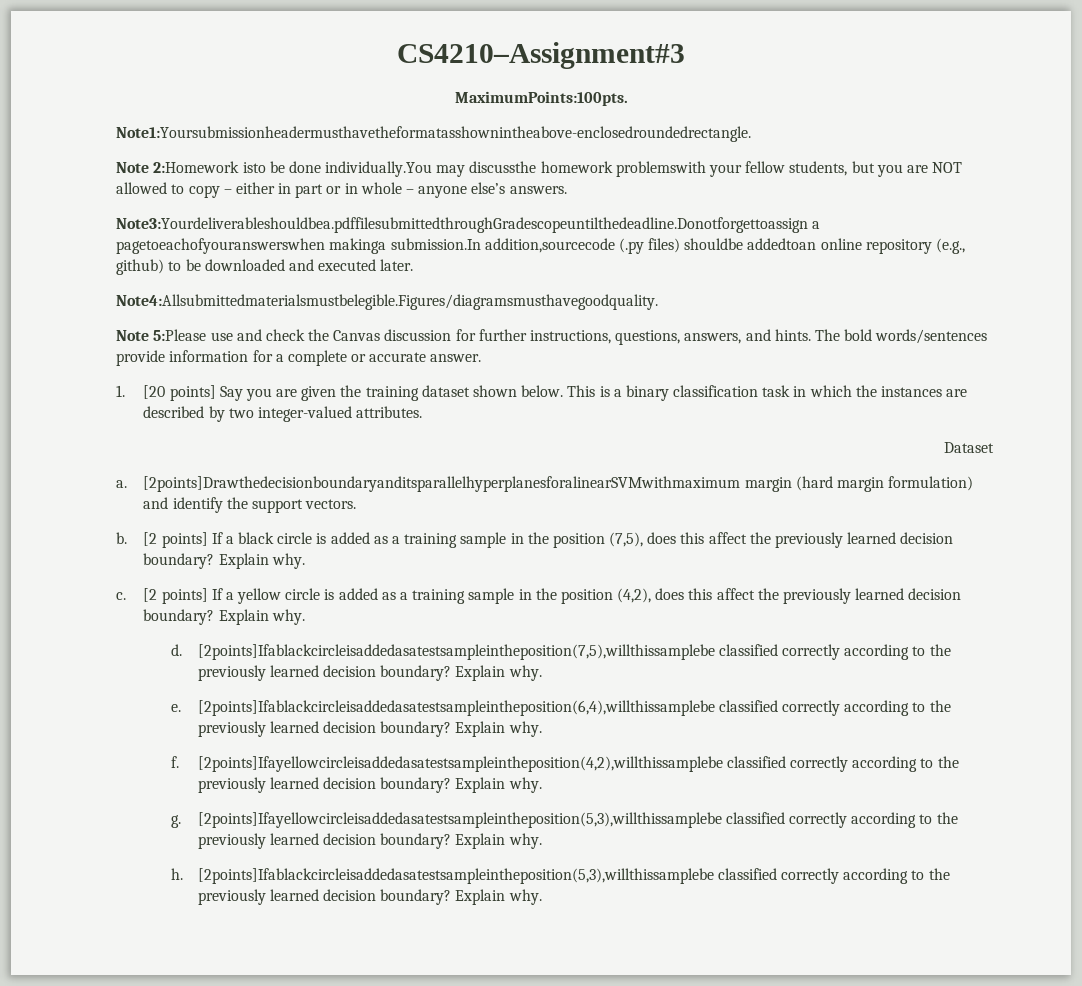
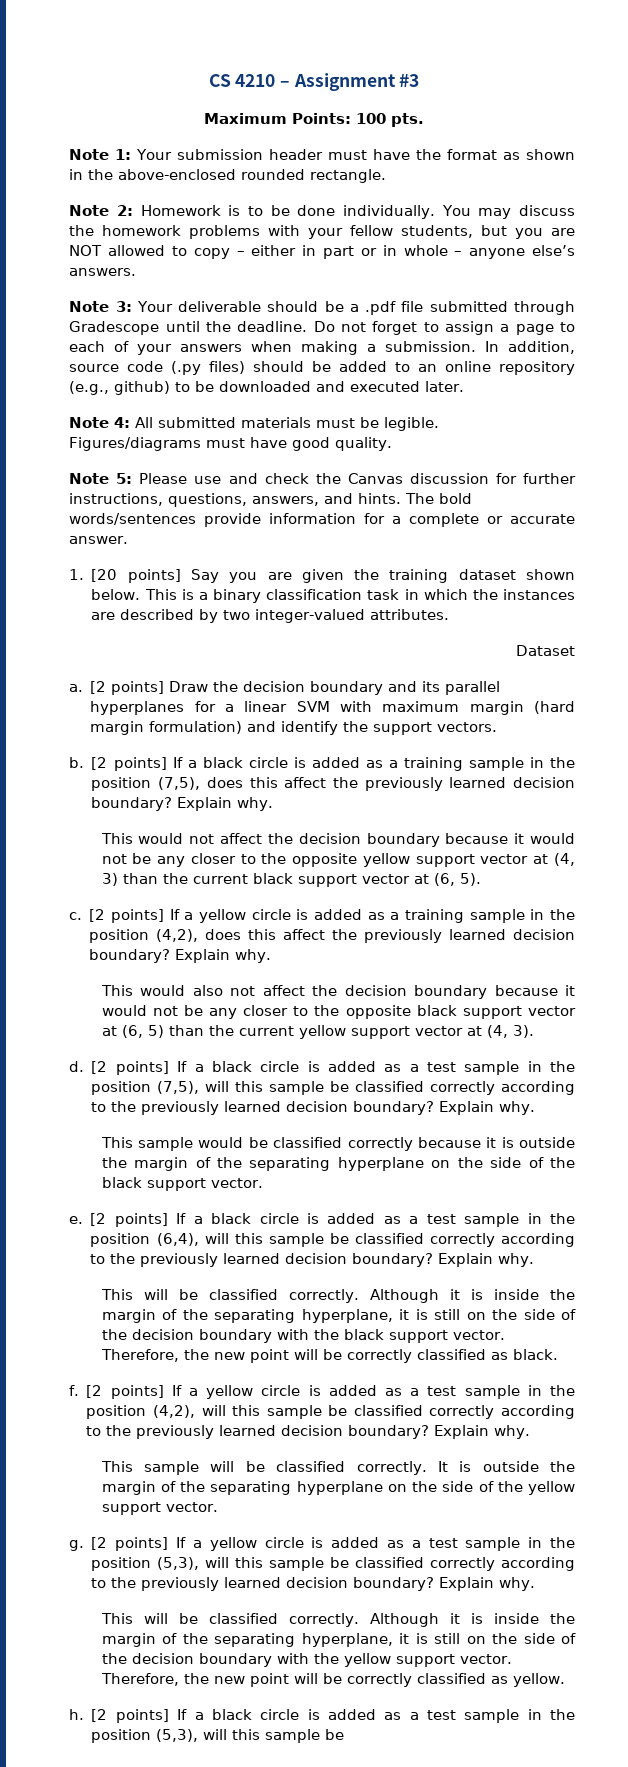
- CS4210–Assignment#3
- MaximumPoints:100pts.
- Note1:Yoursubmissionheadermusthavetheformatasshownintheabove-enclosedroundedrectangle.
- Note 2:Homework isto be done individually.You may discussthe homework problemswith your fellow students, but you are NOT allowed to copy – either in part or in whole – anyone else’s answers.
+ CS 4210 – Assignment #3
+ Maximum Points: 100 pts.
+ Note 1: Your submission header must have the format as shown in the above-enclosed rounded rectangle.
+ Note 2: Homework is to be done individually. You may discuss the homework problems with your fellow students, but you are NOT allowed to copy – either in part or in whole – anyone else’s answers.
- Note3:Yourdeliverableshouldbea.pdffilesubmittedthroughGradescopeuntilthedeadline.Donotforgettoassign a pagetoeachofyouranswerswhen makinga submission.In addition,sourcecode (.py files) shouldbe addedtoan online repository (e.g., github) to be downloaded and executed later.
+ Note 3: Your deliverable should be a .pdf file submitted through Gradescope until the deadline. Do not forget to assign a page to each of your answers when making a submission. In addition, source code (.py files) should be added to an online repository (e.g., github) to be downloaded and executed later.
- Note4:Allsubmittedmaterialsmustbelegible.Figures/diagramsmusthavegoodquality.
- Note 5:Please use and check the Canvas discussion for further instructions, questions, answers, and hints.
+ Note 4: All submitted materials must be legible. Figures/diagrams must have good quality.
+ Note 5: Please use and check the Canvas discussion for further instructions, questions, answers, and hints.
- [2points]DrawthedecisionboundaryanditsparallelhyperplanesforalinearSVMwithmaximum margin (hard margin formulation) and identify the support vectors.
+ [2 points] Draw the decision boundary and its parallel hyperplanes for a linear SVM with maximum margin (hard margin formulation) and identify the support vectors.
+ This would not affect the decision boundary because it would not be any closer to the opposite yellow support vector at (4, 3) than the current black support vector at (6, 5).
- d. [2points]Ifablackcircleisaddedasatestsampleintheposition(7,5),willthissamplebe classified correctly according to the previously learned decision boundary?
+ This would also not affect the decision boundary because it would not be any closer to the opposite black support vector at (6, 5) than the current yellow support vector at (4, 3).
+ d. [2 points] If a black circle is added as a test sample in the position (7,5), will this sample be classified correctly according to the previously learned decision boundary?
- e. [2points]Ifablackcircleisaddedasatestsampleintheposition(6,4),willthissamplebe classified correctly according to the previously learned decision boundary?
+ This sample would be classified correctly because it is outside the margin of the separating hyperplane on the side of the black support vector.
+ e. [2 points] If a black circle is added as a test sample in the position (6,4), will this sample be classified correctly according to the previously learned decision boundary?
- f. [2points]Ifayellowcircleisaddedasatestsampleintheposition(4,2),willthissamplebe classified correctly according to the previously learned decision boundary?
+ This will be classified correctly. Although it is inside the margin of the separating hyperplane, it is still on the side of the decision boundary with the black support vector. Therefore, the new point will be correctly classified as black.
+ f. [2 points] If a yellow circle is added as a test sample in the position (4,2), will this sample be classified correctly according to the previously learned decision boundary?
- g. [2points]Ifayellowcircleisaddedasatestsampleintheposition(5,3),willthissamplebe classified correctly according to the previously learned decision boundary?
+ This sample will be classified correctly. It is outside the margin of the separating hyperplane on the side of the yellow support vector.
+ g. [2 points] If a yellow circle is added as a test sample in the position (5,3), will this sample be classified correctly according to the previously learned decision boundary?
- h. [2points]Ifablackcircleisaddedasatestsampleintheposition(5,3),willthissamplebe classified correctly according to the previously learned decision boundary? Explain why.
+ This will be classified correctly. Although it is inside the margin of the separating hyperplane, it is still on the side of the decision boundary with the yellow support vector. Therefore, the new point will be correctly classified as yellow.
+ h. [2 points] If a black circle is added as a test sample in the position (5,3), will this sample be

